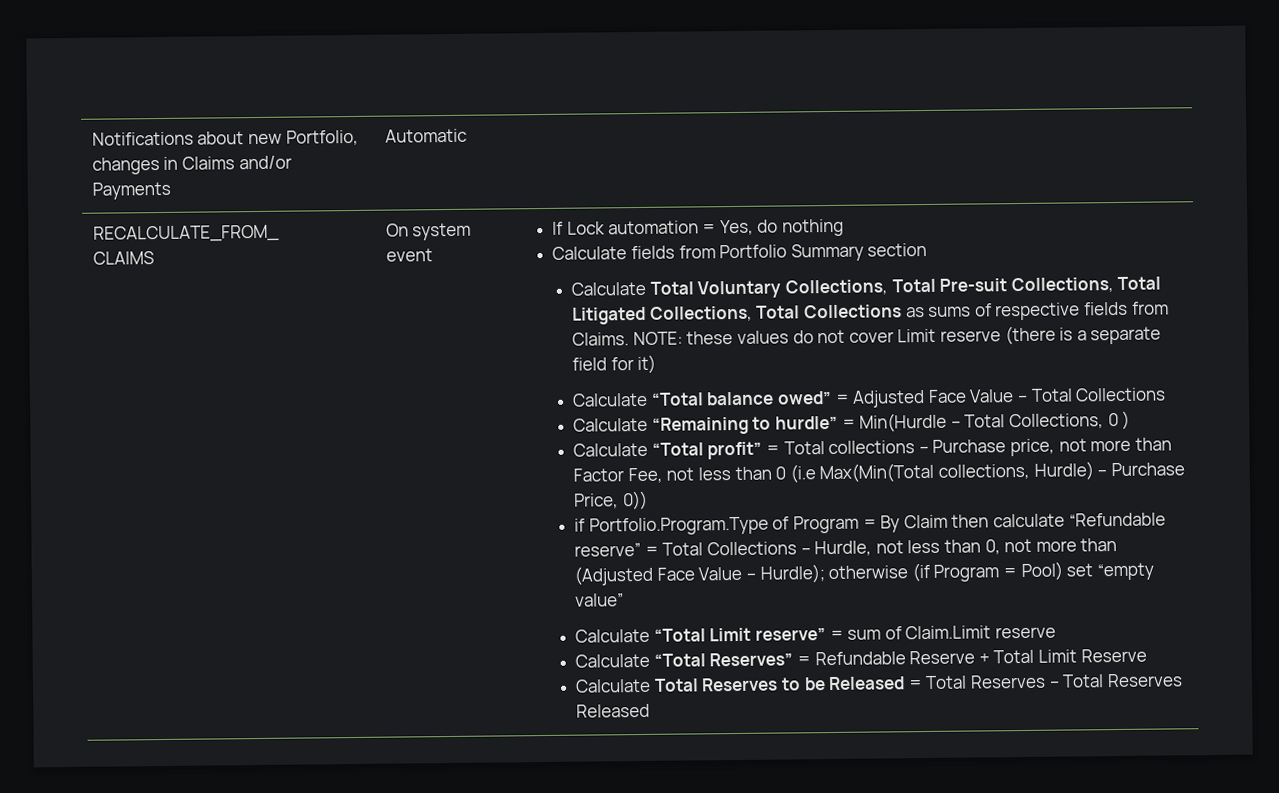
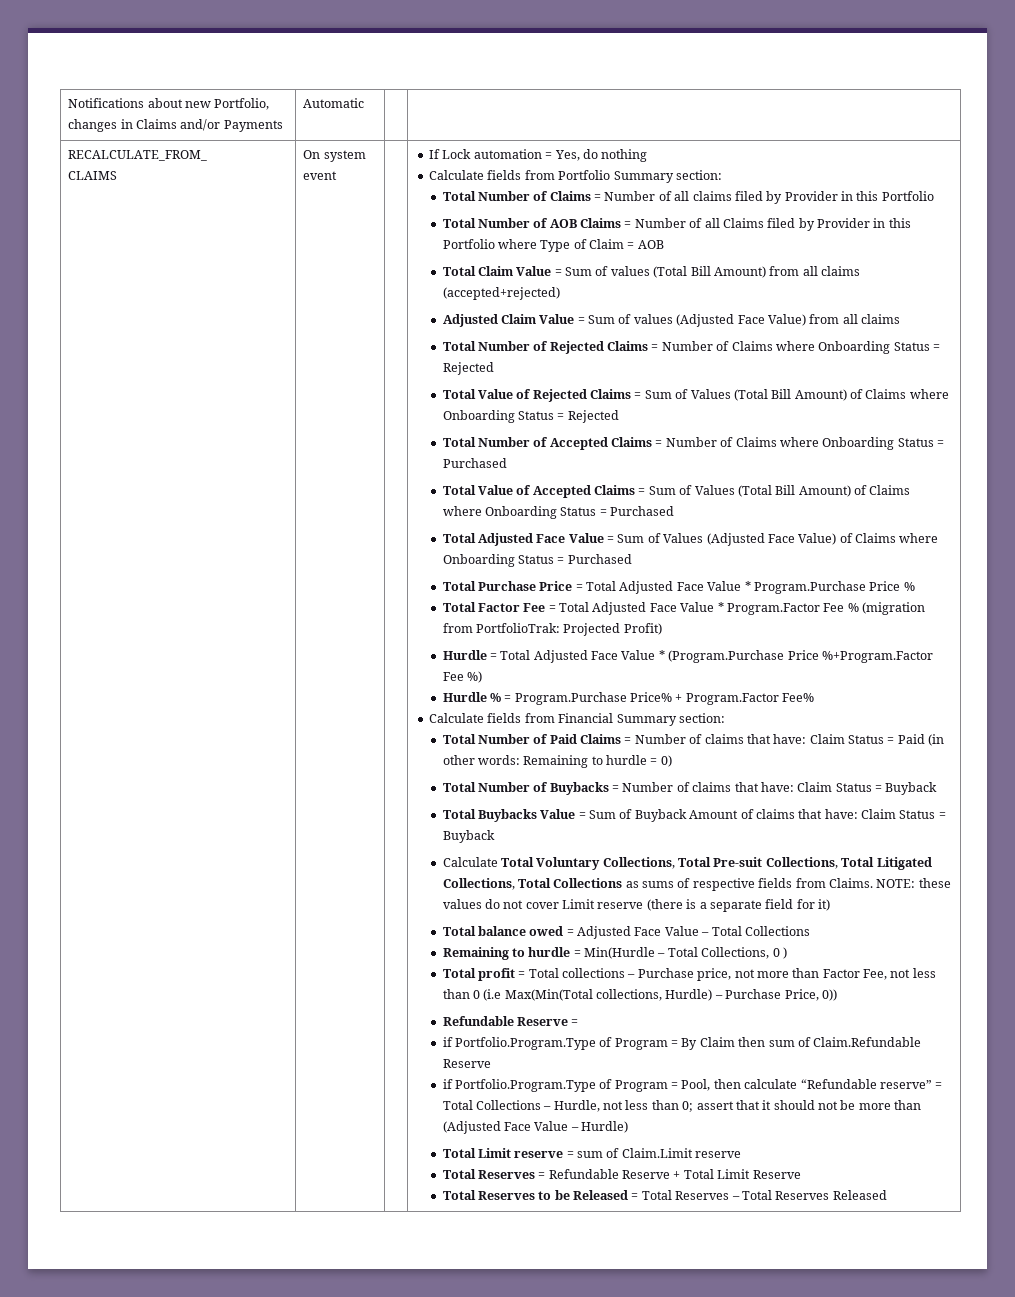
- Calculate fields from Portfolio Summary section
+ Calculate fields from Portfolio Summary section:
+ Total Number of Claims = Number of all claims filed by Provider in this Portfolio
+ Total Number of AOB Claims = Number of all Claims filed by Provider in this Portfolio where Type of Claim = AOB
+ Total Claim Value = Sum of values (Total Bill Amount) from all claims (accepted+rejected)
+ Adjusted Claim Value = Sum of values (Adjusted Face Value) from all claims
+ Total Number of Rejected Claims = Number of Claims where Onboarding Status = Rejected
+ Total Value of Rejected Claims = Sum of Values (Total Bill Amount) of Claims where Onboarding Status = Rejected
+ Total Number of Accepted Claims = Number of Claims where Onboarding Status = Purchased
+ Total Value of Accepted Claims = Sum of Values (Total Bill Amount) of Claims where Onboarding Status = Purchased
+ Total Adjusted Face Value = Sum of Values (Adjusted Face Value) of Claims where Onboarding Status = Purchased
+ Total Purchase Price = Total Adjusted Face Value * Program.Purchase Price %
+ Total Factor Fee = Total Adjusted Face Value * Program.Factor Fee % (migration from PortfolioTrak: Projected Profit)
+ Hurdle = Total Adjusted Face Value * (Program.Purchase Price %+Program.Factor Fee %)
+ Hurdle % = Program.Purchase Price% + Program.Factor Fee%
+ Calculate fields from Financial Summary section:
+ Total Number of Paid Claims = Number of claims that have: Claim Status = Paid (in other words: Remaining to hurdle = 0)
+ Total Number of Buybacks = Number of claims that have: Claim Status = Buyback
+ Total Buybacks Value = Sum of Buyback Amount of claims that have: Claim Status = Buyback
- Calculate “Total balance owed” = Adjusted Face Value – Total Collections
+ Total balance owed = Adjusted Face Value – Total Collections
- Calculate “Remaining to hurdle” = Min(Hurdle – Total Collections, 0 )
+ Remaining to hurdle = Min(Hurdle – Total Collections, 0 )
- Calculate “Total profit” = Total collections – Purchase price, not more than Factor Fee, not less than 0 (i.e Max(Min(Total collections, Hurdle) – Purchase Price, 0))
+ Total profit = Total collections – Purchase price, not more than Factor Fee, not less than 0 (i.e Max(Min(Total collections, Hurdle) – Purchase Price, 0))
+ Refundable Reserve =
- if Portfolio.Program.Type of Program = By Claim then calculate “Refundable reserve” = Total Collections – Hurdle, not less than 0, not more than (Adjusted Face Value – Hurdle); otherwise (if Program = Pool) set “empty value”
- Calculate “Total Limit reserve” = sum of Claim.Limit reserve
+ if Portfolio.Program.Type of Program = By Claim then sum of Claim.Refundable Reserve
+ if Portfolio.Program.Type of Program = Pool, then calculate “Refundable reserve” = Total Collections – Hurdle, not less than 0; assert that it should not be more than (Adjusted Face Value – Hurdle)
+ Total Limit reserve = sum of Claim.Limit reserve
- Calculate “Total Reserves” = Refundable Reserve + Total Limit Reserve
+ Total Reserves = Refundable Reserve + Total Limit Reserve
- Calculate Total Reserves to be Released = Total Reserves – Total Reserves Released
+ Total Reserves to be Released = Total Reserves – Total Reserves Released

